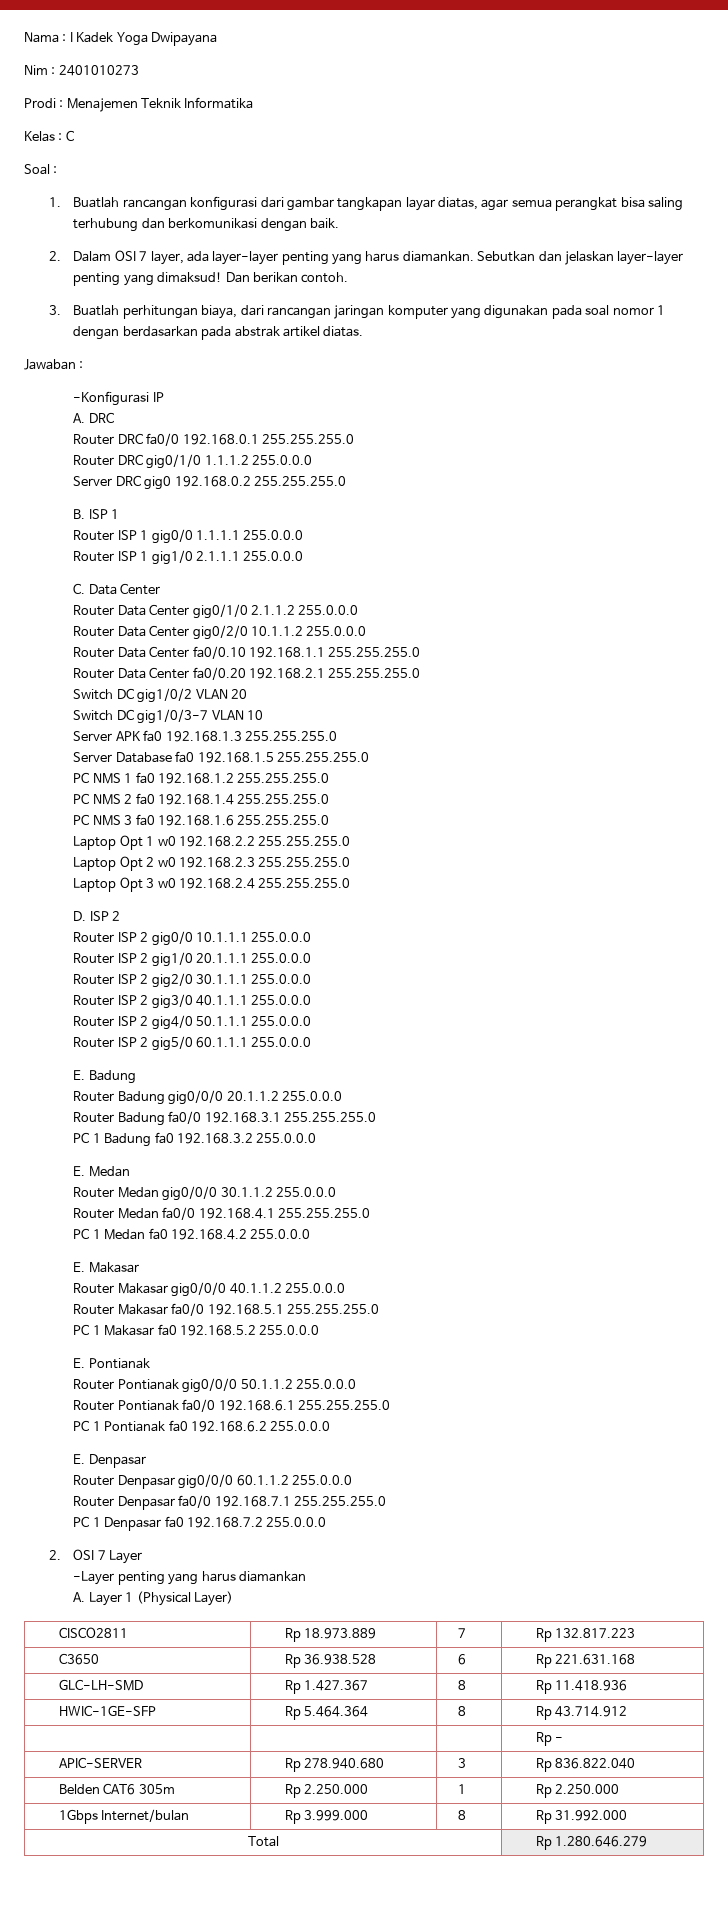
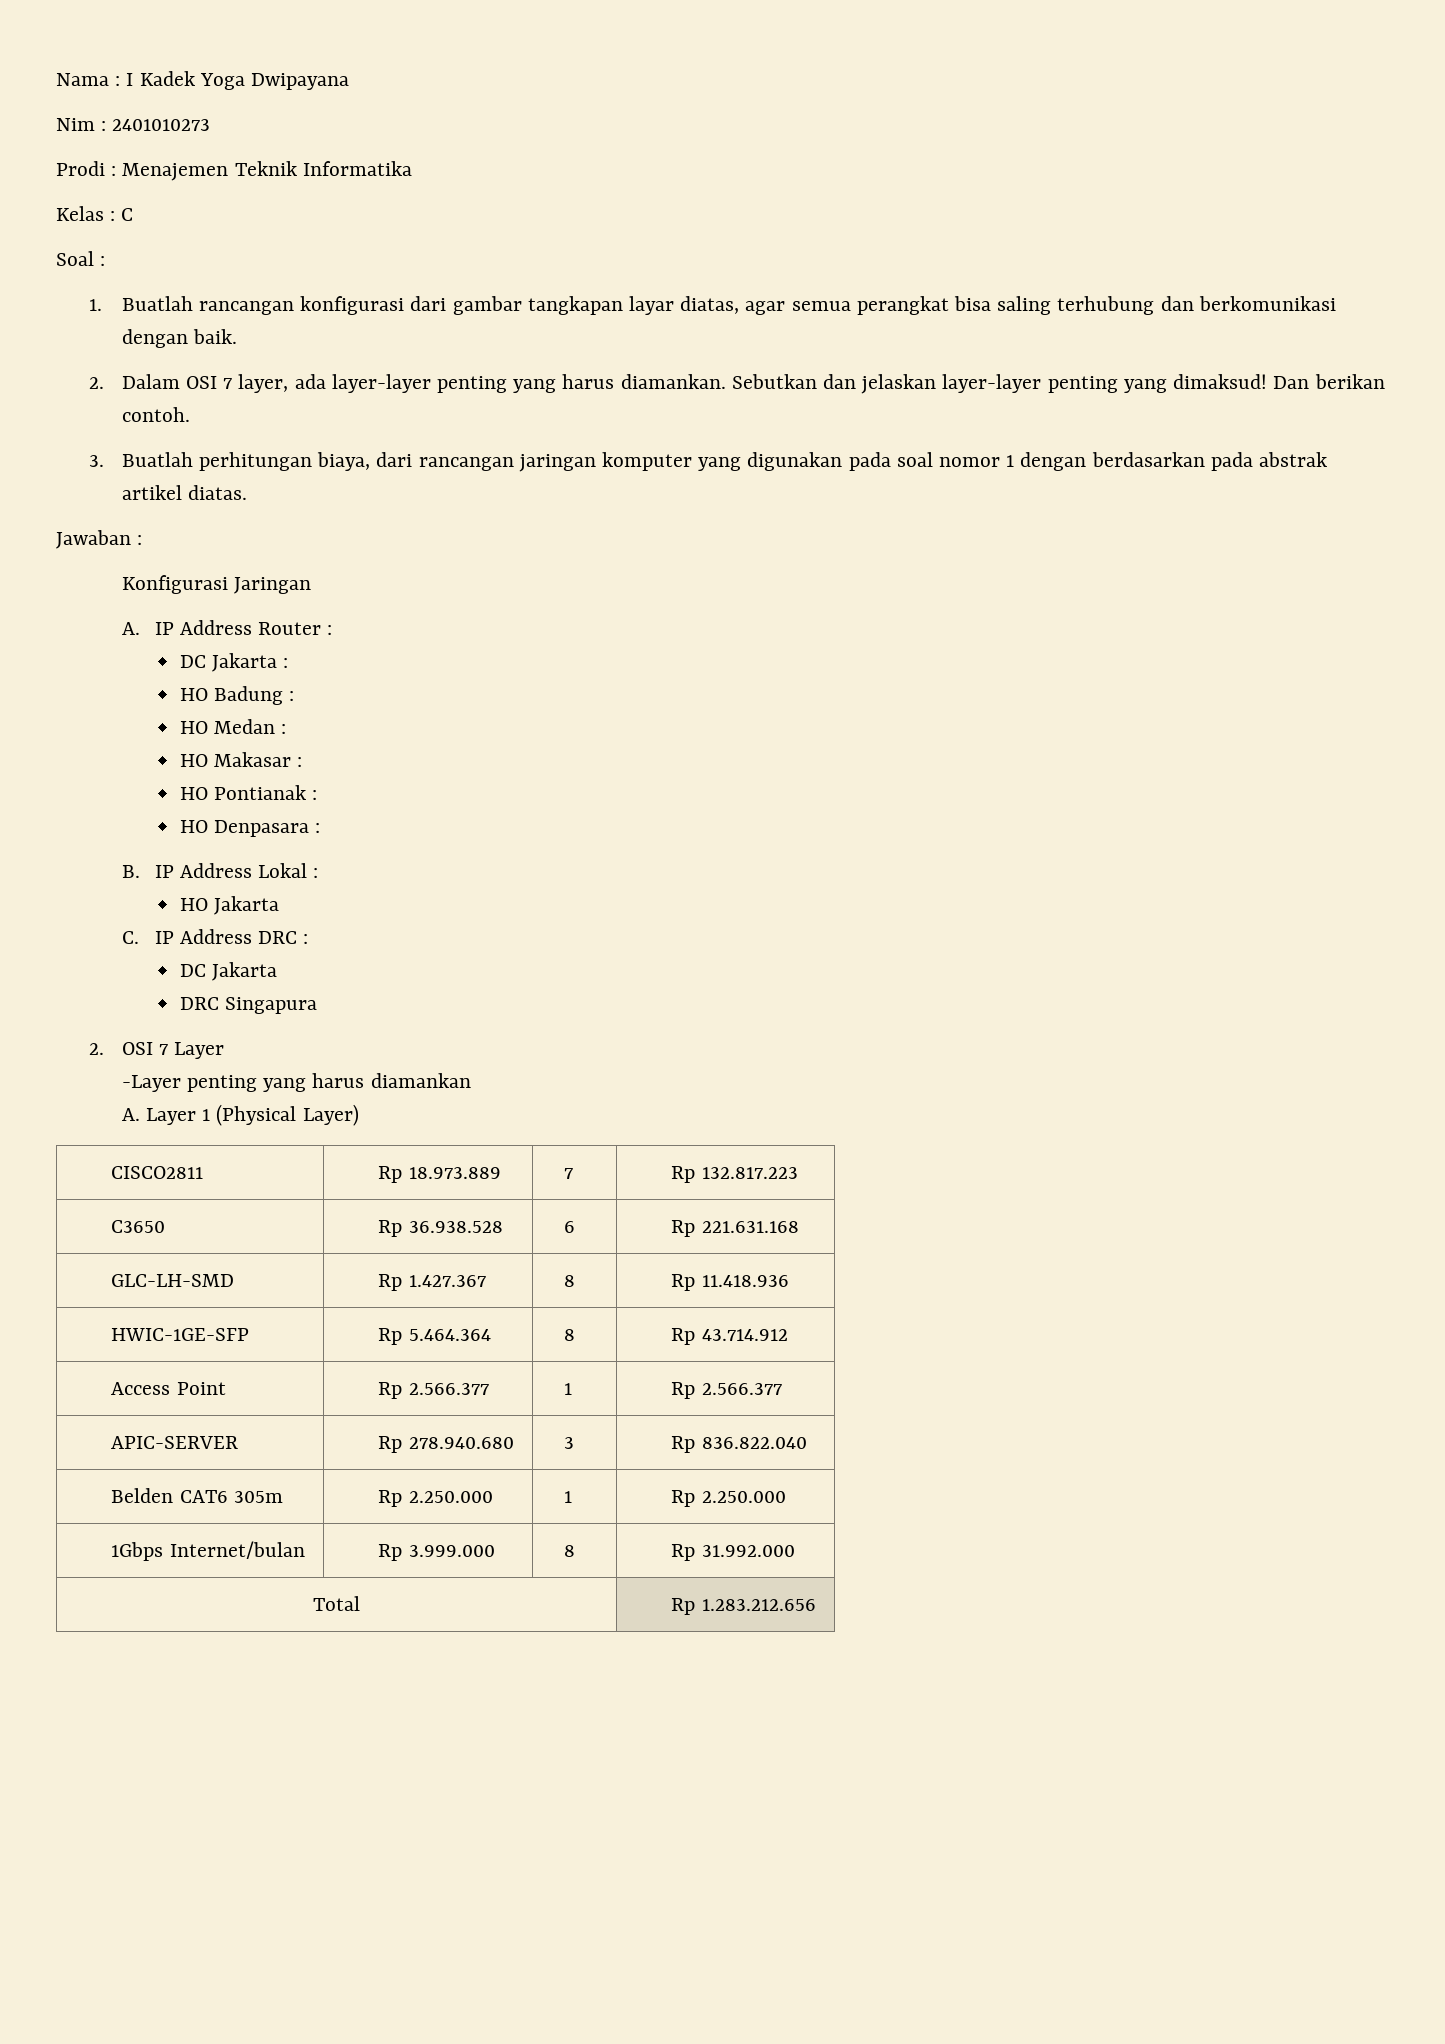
- -Konfigurasi IP
- A. DRC
- Router DRC fa0/0 192.168.0.1 255.255.255.0
- Router DRC gig0/1/0 1.1.1.2 255.0.0.0
- Server DRC gig0 192.168.0.2 255.255.255.0
- B. ISP 1
- Router ISP 1 gig0/0 1.1.1.1 255.0.0.0
- Router ISP 1 gig1/0 2.1.1.1 255.0.0.0
- C. Data Center
- Router Data Center gig0/1/0 2.1.1.2 255.0.0.0
- Router Data Center gig0/2/0 10.1.1.2 255.0.0.0
- Router Data Center fa0/0.10 192.168.1.1 255.255.255.0
- Router Data Center fa0/0.20 192.168.2.1 255.255.255.0
- Switch DC gig1/0/2 VLAN 20
- Switch DC gig1/0/3-7 VLAN 10
- Server APK fa0 192.168.1.3 255.255.255.0
- Server Database fa0 192.168.1.5 255.255.255.0
- PC NMS 1 fa0 192.168.1.2 255.255.255.0
- PC NMS 2 fa0 192.168.1.4 255.255.255.0
- PC NMS 3 fa0 192.168.1.6 255.255.255.0
- Laptop Opt 1 w0 192.168.2.2 255.255.255.0
- Laptop Opt 2 w0 192.168.2.3 255.255.255.0
- Laptop Opt 3 w0 192.168.2.4 255.255.255.0
- D. ISP 2
- Router ISP 2 gig0/0 10.1.1.1 255.0.0.0
- Router ISP 2 gig1/0 20.1.1.1 255.0.0.0
- Router ISP 2 gig2/0 30.1.1.1 255.0.0.0
- Router ISP 2 gig3/0 40.1.1.1 255.0.0.0
- Router ISP 2 gig4/0 50.1.1.1 255.0.0.0
- Router ISP 2 gig5/0 60.1.1.1 255.0.0.0
- E. Badung
- Router Badung gig0/0/0 20.1.1.2 255.0.0.0
- Router Badung fa0/0 192.168.3.1 255.255.255.0
- PC 1 Badung fa0 192.168.3.2 255.0.0.0
- E. Medan
- Router Medan gig0/0/0 30.1.1.2 255.0.0.0
- Router Medan fa0/0 192.168.4.1 255.255.255.0
- PC 1 Medan fa0 192.168.4.2 255.0.0.0
- E. Makasar
- Router Makasar gig0/0/0 40.1.1.2 255.0.0.0
- Router Makasar fa0/0 192.168.5.1 255.255.255.0
- PC 1 Makasar fa0 192.168.5.2 255.0.0.0
- E. Pontianak
- Router Pontianak gig0/0/0 50.1.1.2 255.0.0.0
- Router Pontianak fa0/0 192.168.6.1 255.255.255.0
- PC 1 Pontianak fa0 192.168.6.2 255.0.0.0
- E. Denpasar
- Router Denpasar gig0/0/0 60.1.1.2 255.0.0.0
- Router Denpasar fa0/0 192.168.7.1 255.255.255.0
- PC 1 Denpasar fa0 192.168.7.2 255.0.0.0
+ Konfigurasi Jaringan
+ A. IP Address Router :
+ DC Jakarta :
+ HO Badung :
+ HO Medan :
+ HO Makasar :
+ HO Pontianak :
+ HO Denpasara :
+ B. IP Address Lokal :
+ HO Jakarta
+ C. IP Address DRC :
+ DC Jakarta
+ DRC Singapura
- | | | Rp -
+ Access Point | Rp 2.566.377 | 1 | Rp 2.566.377
- Total | Rp 1.280.646.279
+ Total | Rp 1.283.212.656

